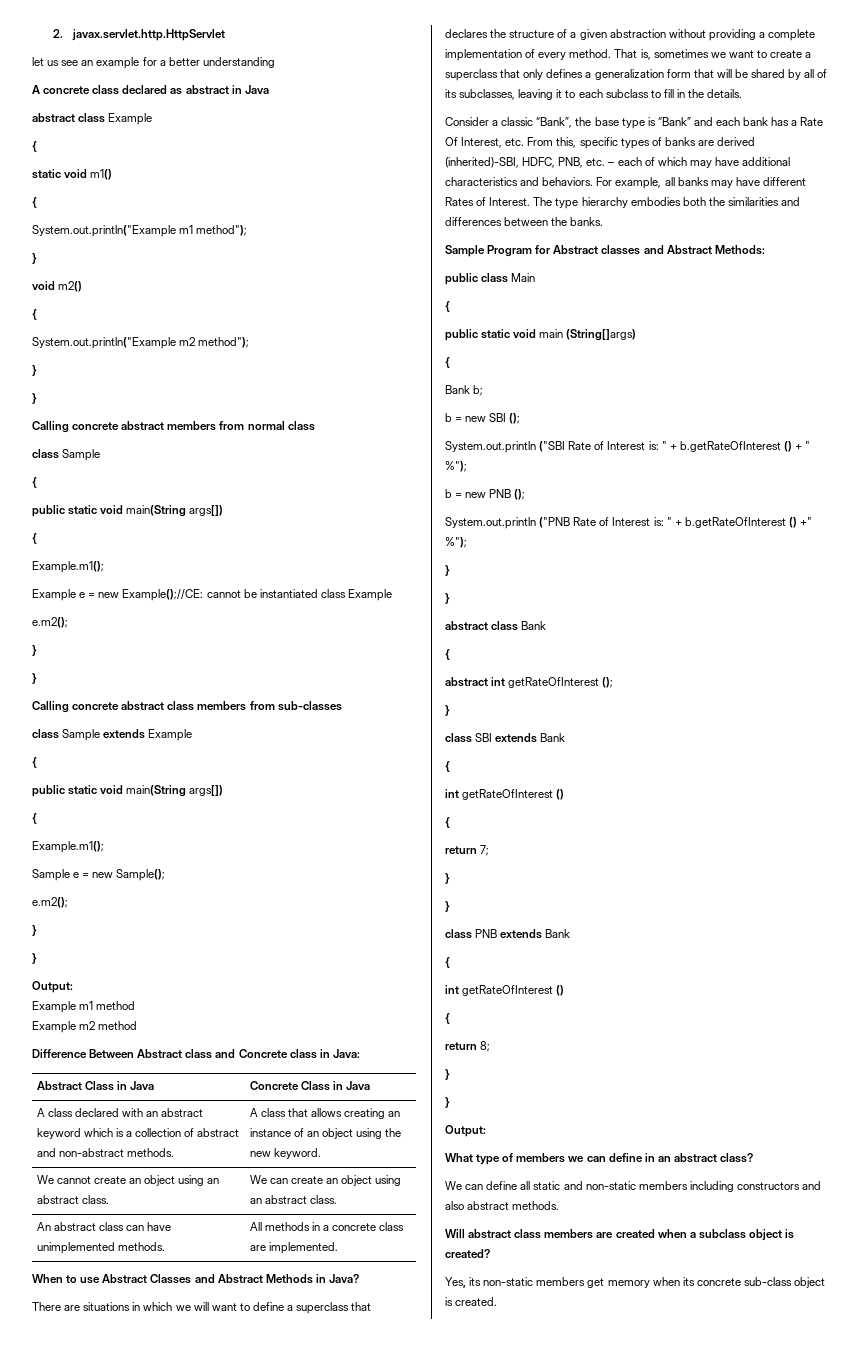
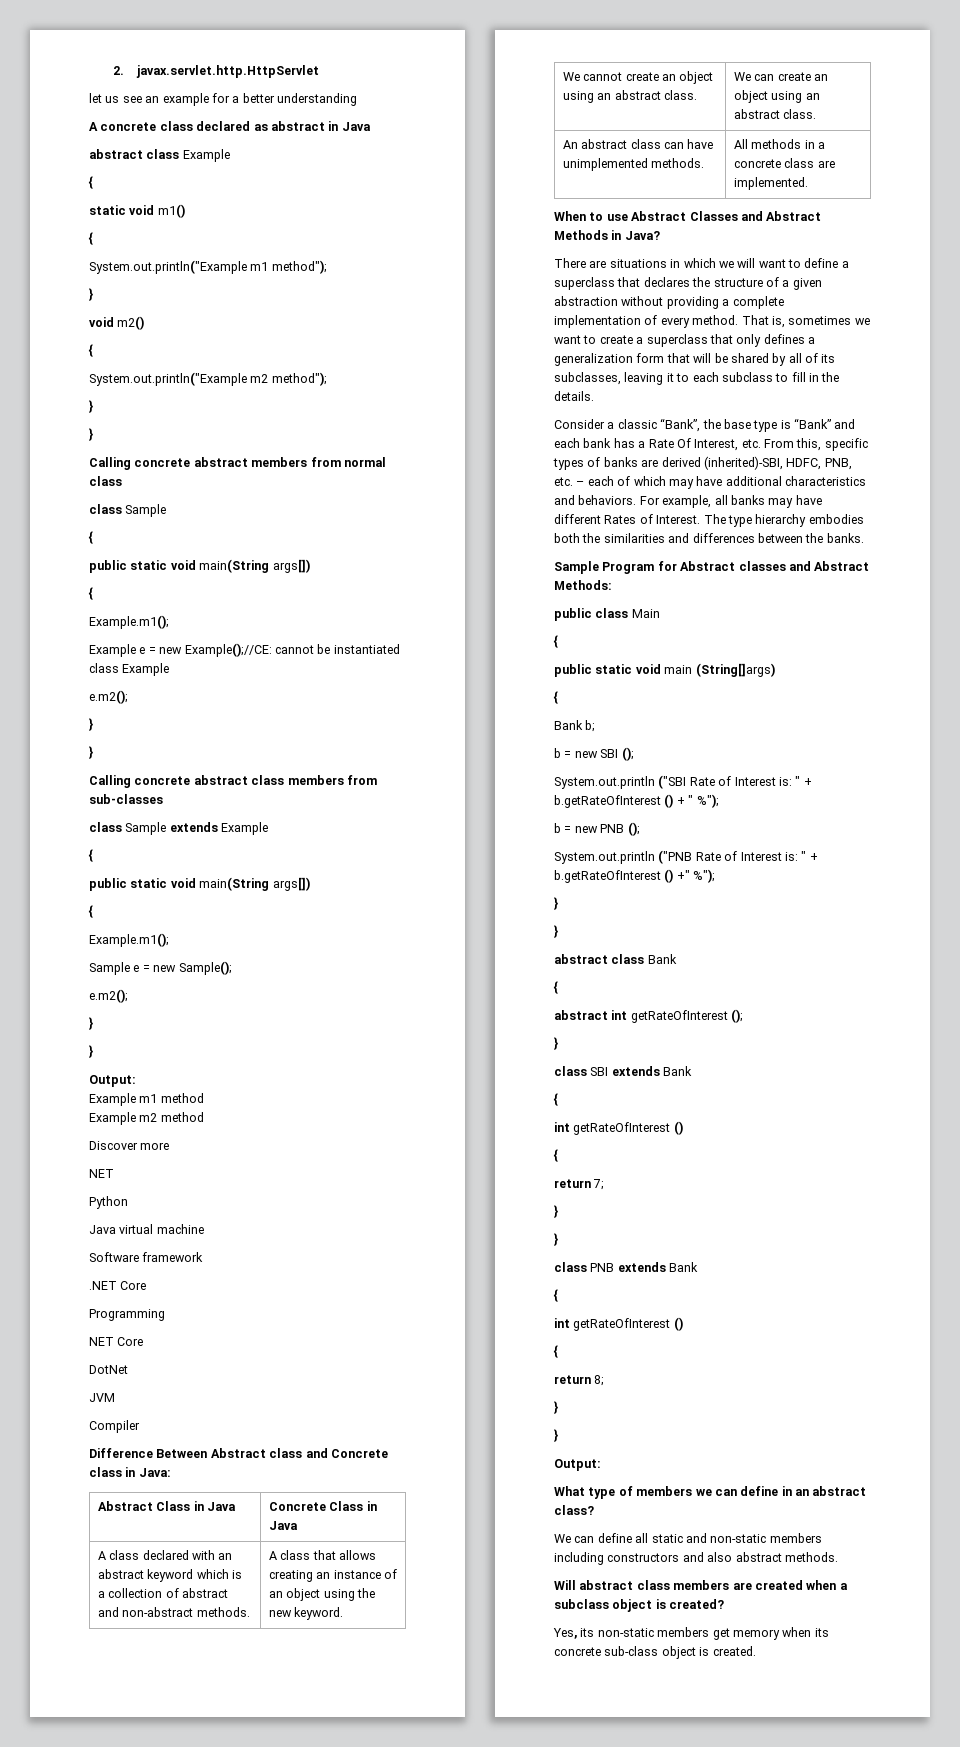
+ Discover more
+ NET
+ Python
+ Java virtual machine
+ Software framework
+ .NET Core
+ Programming
+ NET Core
+ DotNet
+ JVM
+ Compiler

